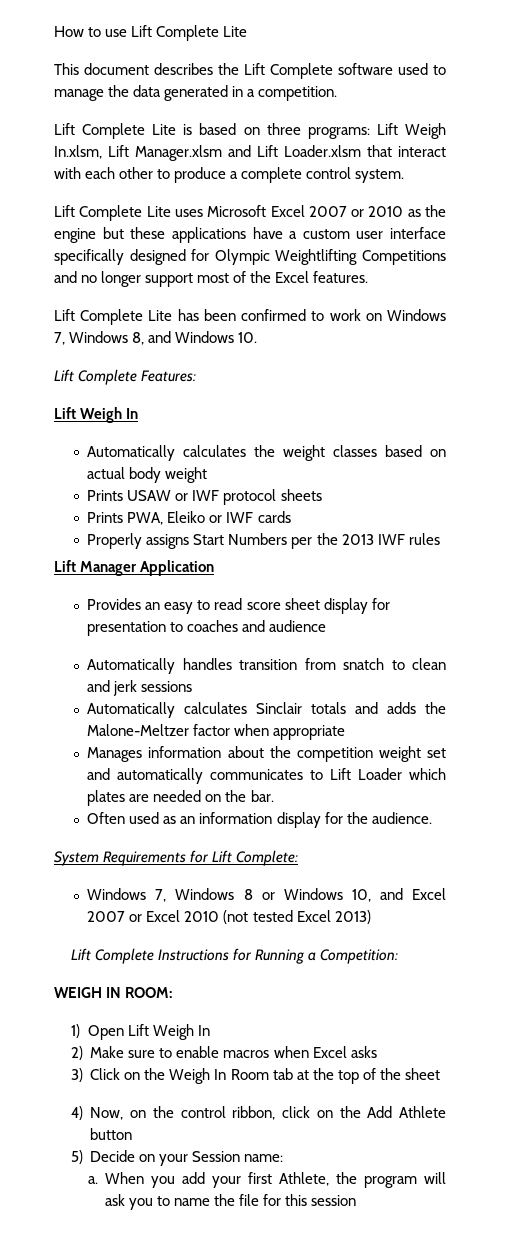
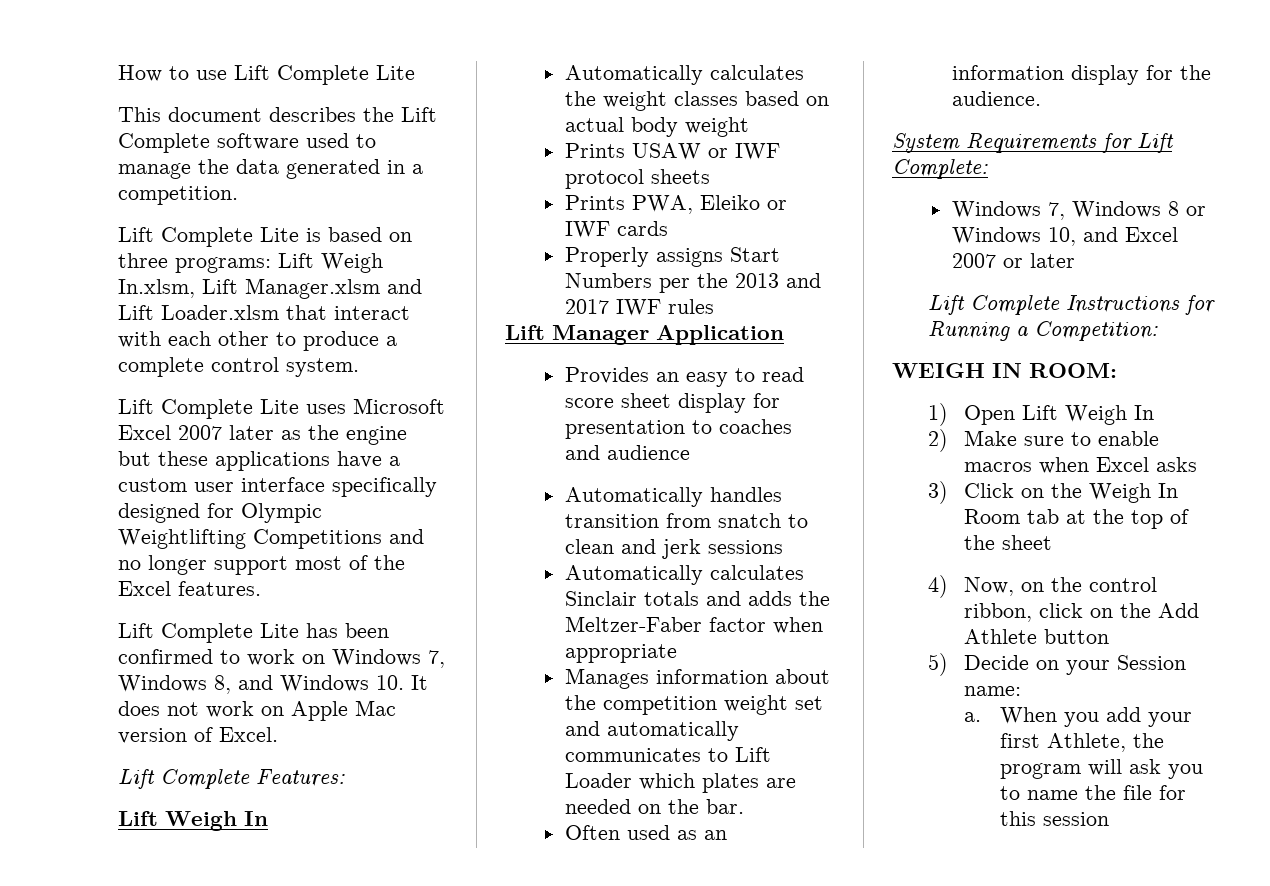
- Lift Complete Lite uses Microsoft Excel 2007 or 2010 as the engine but these applications have a custom user interface specifically designed for Olympic Weightlifting Competitions and no longer support most of the Excel features.
+ Lift Complete Lite uses Microsoft Excel 2007 later as the engine but these applications have a custom user interface specifically designed for Olympic Weightlifting Competitions and no longer support most of the Excel features.
- Lift Complete Lite has been confirmed to work on Windows 7, Windows 8, and Windows 10.
+ Lift Complete Lite has been confirmed to work on Windows 7, Windows 8, and Windows 10. It does not work on Apple Mac version of Excel.
- Properly assigns Start Numbers per the 2013 IWF rules
+ Properly assigns Start Numbers per the 2013 and 2017 IWF rules
- Automatically calculates Sinclair totals and adds the Malone-Meltzer factor when appropriate
+ Automatically calculates Sinclair totals and adds the Meltzer-Faber factor when appropriate
- Windows 7, Windows 8 or Windows 10, and Excel 2007 or Excel 2010 (not tested Excel 2013)
+ Windows 7, Windows 8 or Windows 10, and Excel 2007 or later

